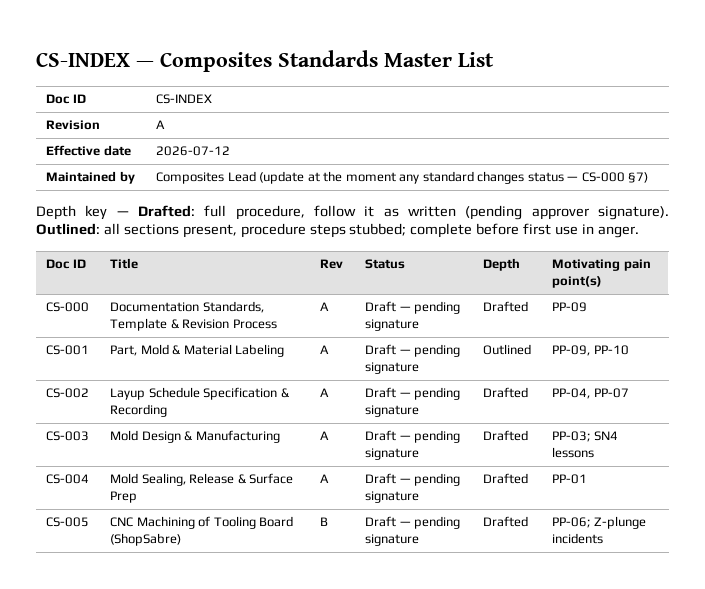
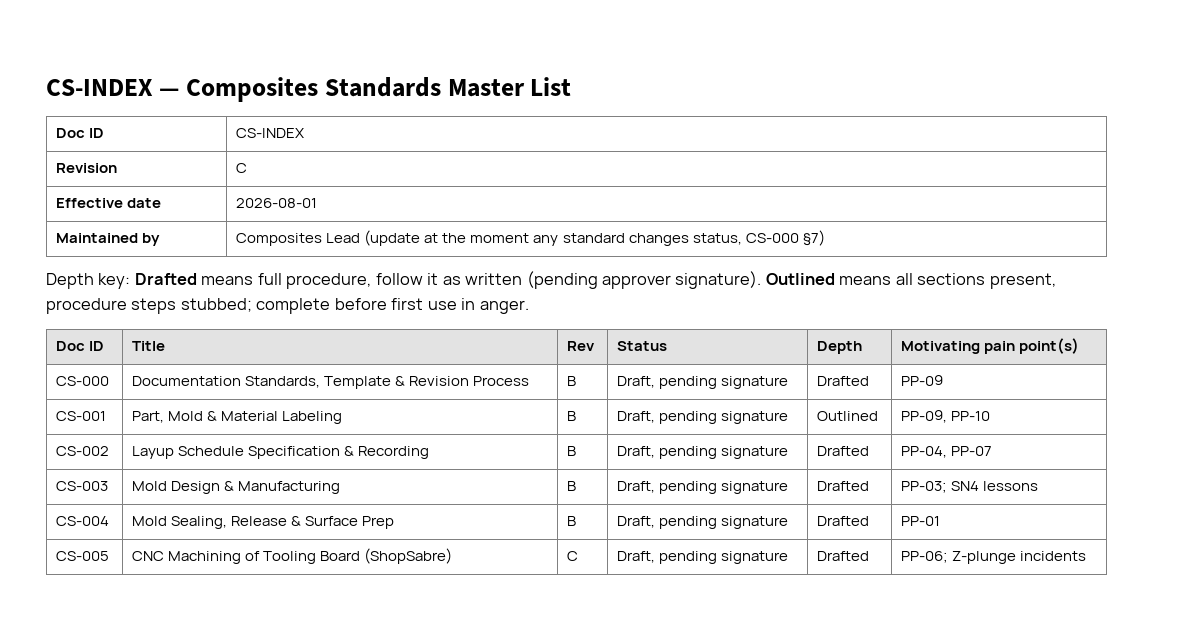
- Revision | A
+ Revision | C
- Effective date | 2026-07-12
+ Effective date | 2026-08-01
- Maintained by | Composites Lead (update at the moment any standard changes status — CS-000 §7)
+ Maintained by | Composites Lead (update at the moment any standard changes status, CS-000 §7)
- Depth key — Drafted: full procedure, follow it as written (pending approver signature).
+ Depth key: Drafted means full procedure, follow it as written (pending approver signature).
- Outlined: all sections present, procedure steps stubbed; complete before first use in anger.
+ Outlined means all sections present, procedure steps stubbed; complete before first use in anger.
- CS-000 | Documentation Standards, Template & Revision Process | A | Draft — pending signature | Drafted | PP-09
+ CS-000 | Documentation Standards, Template & Revision Process | B | Draft, pending signature | Drafted | PP-09
- CS-001 | Part, Mold & Material Labeling | A | Draft — pending signature | Outlined | PP-09, PP-10
+ CS-001 | Part, Mold & Material Labeling | B | Draft, pending signature | Outlined | PP-09, PP-10
- CS-002 | Layup Schedule Specification & Recording | A | Draft — pending signature | Drafted | PP-04, PP-07
+ CS-002 | Layup Schedule Specification & Recording | B | Draft, pending signature | Drafted | PP-04, PP-07
- CS-003 | Mold Design & Manufacturing | A | Draft — pending signature | Drafted | PP-03; SN4 lessons
+ CS-003 | Mold Design & Manufacturing | B | Draft, pending signature | Drafted | PP-03; SN4 lessons
- CS-004 | Mold Sealing, Release & Surface Prep | A | Draft — pending signature | Drafted | PP-01
+ CS-004 | Mold Sealing, Release & Surface Prep | B | Draft, pending signature | Drafted | PP-01
- CS-005 | CNC Machining of Tooling Board (ShopSabre) | B | Draft — pending signature | Drafted | PP-06; Z-plunge incidents
+ CS-005 | CNC Machining of Tooling Board (ShopSabre) | C | Draft, pending signature | Drafted | PP-06; Z-plunge incidents

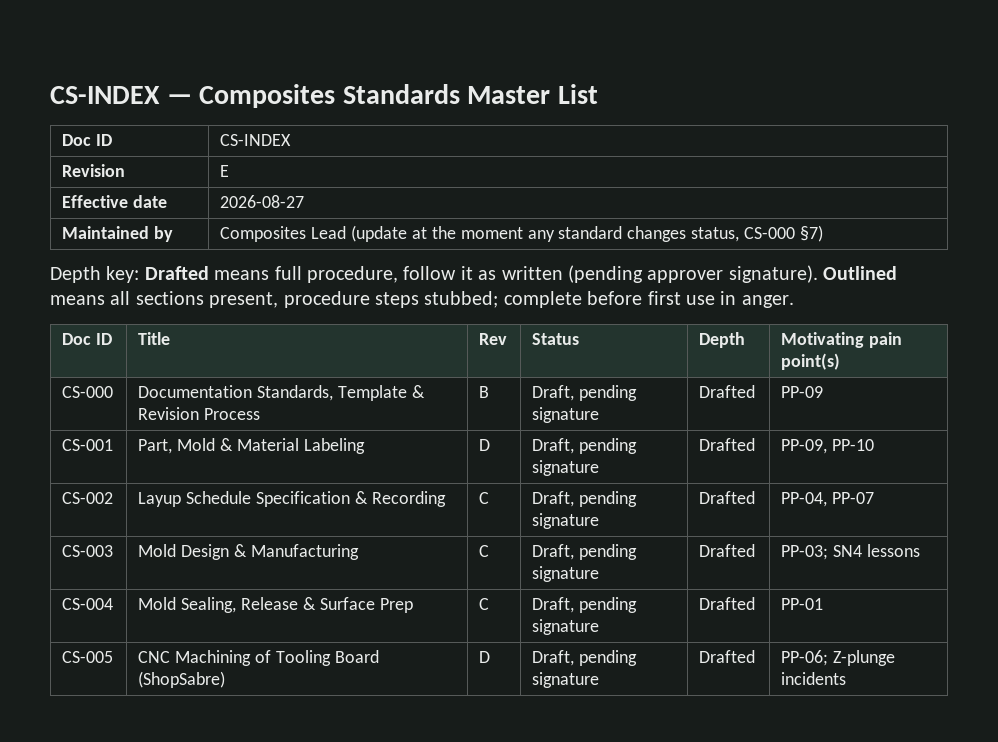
- Revision | C
+ Revision | E
- Effective date | 2026-08-01
+ Effective date | 2026-08-27
- CS-001 | Part, Mold & Material Labeling | B | Draft, pending signature | Outlined | PP-09, PP-10
+ CS-001 | Part, Mold & Material Labeling | D | Draft, pending signature | Drafted | PP-09, PP-10
- CS-002 | Layup Schedule Specification & Recording | B | Draft, pending signature | Drafted | PP-04, PP-07
+ CS-002 | Layup Schedule Specification & Recording | C | Draft, pending signature | Drafted | PP-04, PP-07
- CS-003 | Mold Design & Manufacturing | B | Draft, pending signature | Drafted | PP-03; SN4 lessons
+ CS-003 | Mold Design & Manufacturing | C | Draft, pending signature | Drafted | PP-03; SN4 lessons
- CS-004 | Mold Sealing, Release & Surface Prep | B | Draft, pending signature | Drafted | PP-01
+ CS-004 | Mold Sealing, Release & Surface Prep | C | Draft, pending signature | Drafted | PP-01
- CS-005 | CNC Machining of Tooling Board (ShopSabre) | C | Draft, pending signature | Drafted | PP-06; Z-plunge incidents
+ CS-005 | CNC Machining of Tooling Board (ShopSabre) | D | Draft, pending signature | Drafted | PP-06; Z-plunge incidents

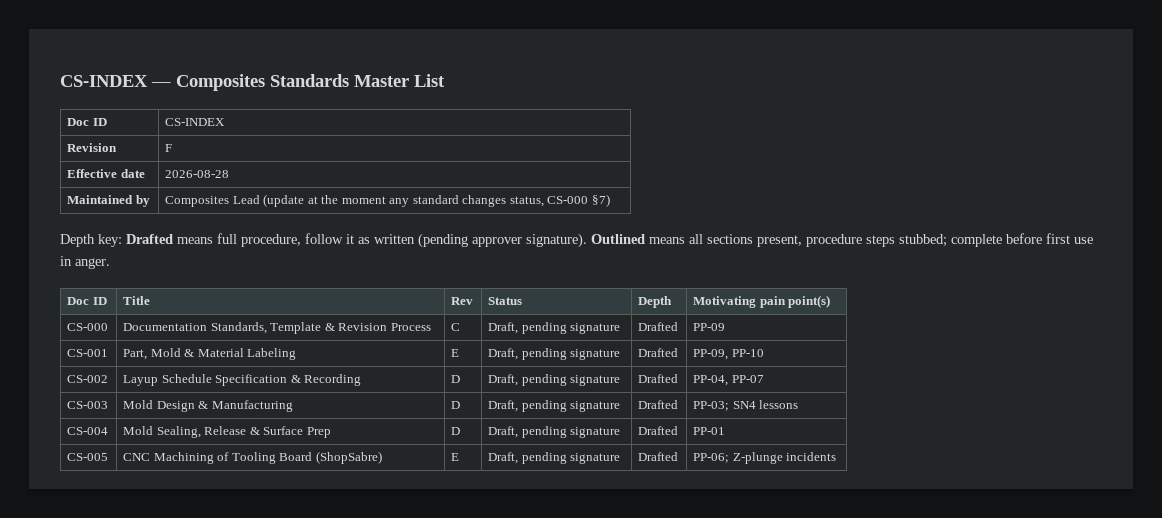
- Revision | E
+ Revision | F
- Effective date | 2026-08-27
+ Effective date | 2026-08-28
- CS-000 | Documentation Standards, Template & Revision Process | B | Draft, pending signature | Drafted | PP-09
+ CS-000 | Documentation Standards, Template & Revision Process | C | Draft, pending signature | Drafted | PP-09
- CS-001 | Part, Mold & Material Labeling | D | Draft, pending signature | Drafted | PP-09, PP-10
+ CS-001 | Part, Mold & Material Labeling | E | Draft, pending signature | Drafted | PP-09, PP-10
- CS-002 | Layup Schedule Specification & Recording | C | Draft, pending signature | Drafted | PP-04, PP-07
+ CS-002 | Layup Schedule Specification & Recording | D | Draft, pending signature | Drafted | PP-04, PP-07
- CS-003 | Mold Design & Manufacturing | C | Draft, pending signature | Drafted | PP-03; SN4 lessons
+ CS-003 | Mold Design & Manufacturing | D | Draft, pending signature | Drafted | PP-03; SN4 lessons
- CS-004 | Mold Sealing, Release & Surface Prep | C | Draft, pending signature | Drafted | PP-01
+ CS-004 | Mold Sealing, Release & Surface Prep | D | Draft, pending signature | Drafted | PP-01
- CS-005 | CNC Machining of Tooling Board (ShopSabre) | D | Draft, pending signature | Drafted | PP-06; Z-plunge incidents
+ CS-005 | CNC Machining of Tooling Board (ShopSabre) | E | Draft, pending signature | Drafted | PP-06; Z-plunge incidents

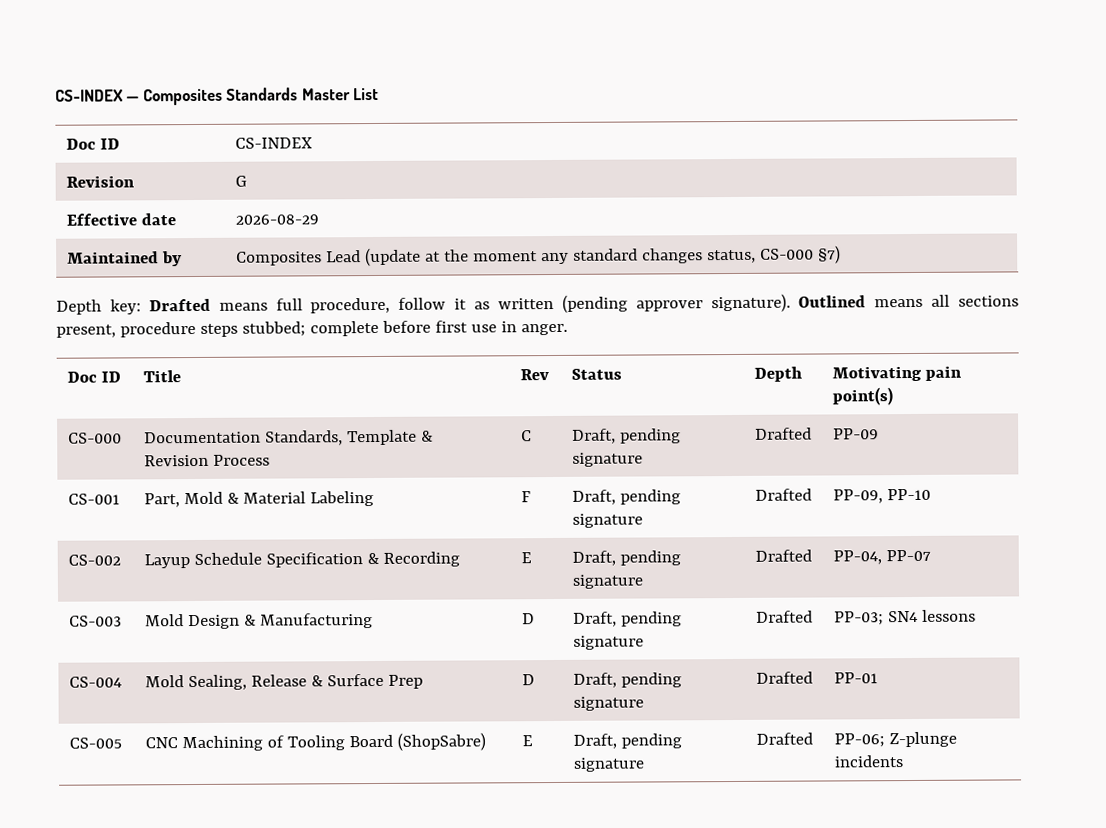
- Revision | F
+ Revision | G
- Effective date | 2026-08-28
+ Effective date | 2026-08-29
- CS-001 | Part, Mold & Material Labeling | E | Draft, pending signature | Drafted | PP-09, PP-10
+ CS-001 | Part, Mold & Material Labeling | F | Draft, pending signature | Drafted | PP-09, PP-10
- CS-002 | Layup Schedule Specification & Recording | D | Draft, pending signature | Drafted | PP-04, PP-07
+ CS-002 | Layup Schedule Specification & Recording | E | Draft, pending signature | Drafted | PP-04, PP-07

